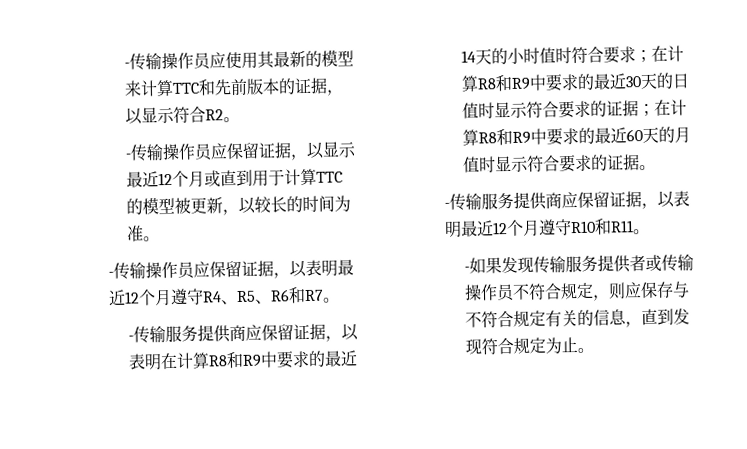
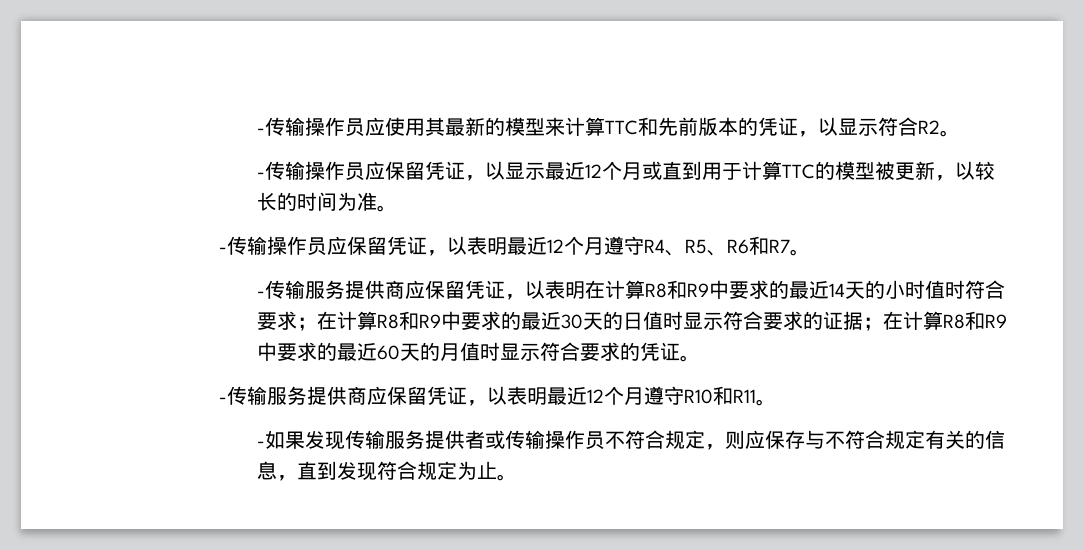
- -传输操作员应使用其最新的模型来计算TTC和先前版本的证据，以显示符合R2。
+ -传输操作员应使用其最新的模型来计算TTC和先前版本的凭证，以显示符合R2。
- -传输操作员应保留证据，以显示最近12个月或直到用于计算TTC的模型被更新，以较长的时间为准。
+ -传输操作员应保留凭证，以显示最近12个月或直到用于计算TTC的模型被更新，以较长的时间为准。
- -传输操作员应保留证据，以表明最近12个月遵守R4、R5、R6和R7。
+ -传输操作员应保留凭证，以表明最近12个月遵守R4、R5、R6和R7。
- -传输服务提供商应保留证据，以表明在计算R8和R9中要求的最近14天的小时值时符合要求；在计算R8和R9中要求的最近30天的日值时显示符合要求的证据；在计算R8和R9中要求的最近60天的月值时显示符合要求的证据。
- -传输服务提供商应保留证据，以表明最近12个月遵守R10和R11。
+ -传输服务提供商应保留凭证，以表明在计算R8和R9中要求的最近14天的小时值时符合要求；在计算R8和R9中要求的最近30天的日值时显示符合要求的证据；在计算R8和R9中要求的最近60天的月值时显示符合要求的凭证。
+ -传输服务提供商应保留凭证，以表明最近12个月遵守R10和R11。

